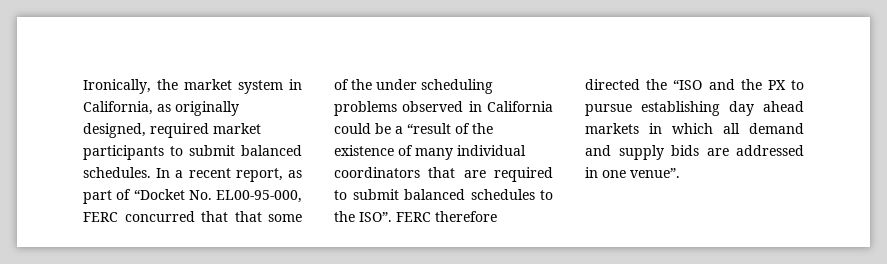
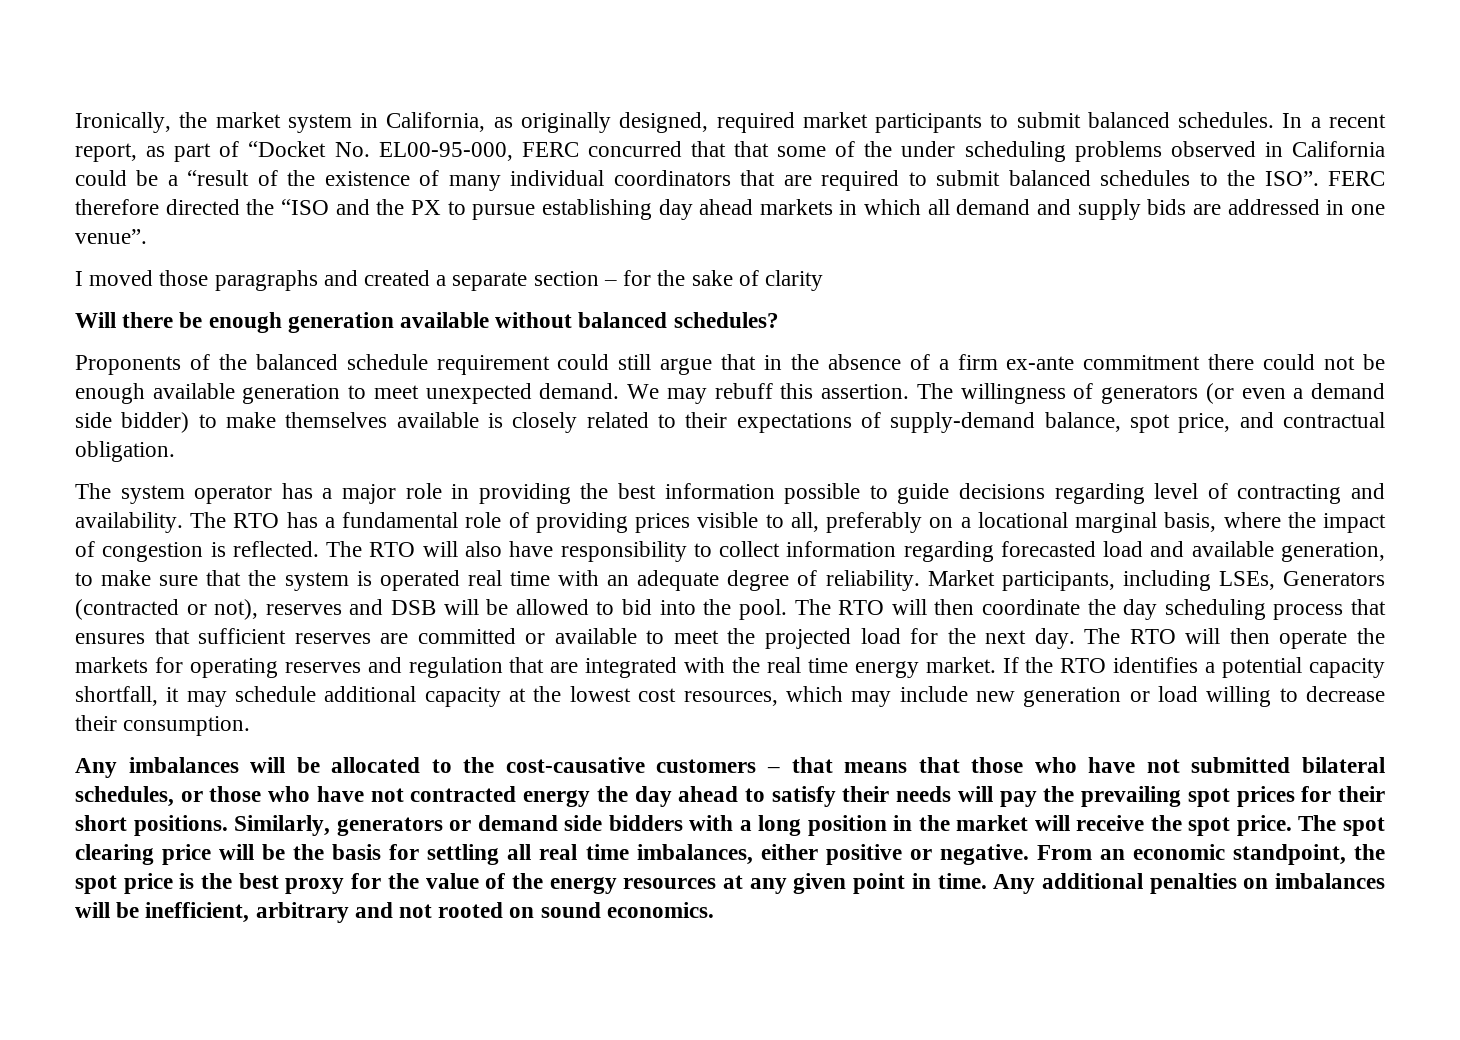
+ I moved those paragraphs and created a separate section – for the sake of clarity
+ Will there be enough generation available without balanced schedules?
+ Proponents of the balanced schedule requirement could still argue that in the absence of a firm ex-ante commitment there could not be enough available generation to meet unexpected demand. We may rebuff this assertion. The willingness of generators (or even a demand side bidder) to make themselves available is closely related to their expectations of supply-demand balance, spot price, and contractual obligation.
+ The system operator has a major role in providing the best information possible to guide decisions regarding level of contracting and availability. The RTO has a fundamental role of providing prices visible to all, preferably on a locational marginal basis, where the impact of congestion is reflected. The RTO will also have responsibility to collect information regarding forecasted load and available generation, to make sure that the system is operated real time with an adequate degree of reliability. Market participants, including LSEs, Generators (contracted or not), reserves and DSB will be allowed to bid into the pool. The RTO will then coordinate the day scheduling process that ensures that sufficient reserves are committed or available to meet the projected load for the next day. The RTO will then operate the markets for operating reserves and regulation that are integrated with the real time energy market. If the RTO identifies a potential capacity shortfall, it may schedule additional capacity at the lowest cost resources, which may include new generation or load willing to decrease their consumption.
+ Any imbalances will be allocated to the cost-causative customers – that means that those who have not submitted bilateral schedules, or those who have not contracted energy the day ahead to satisfy their needs will pay the prevailing spot prices for their short positions. Similarly, generators or demand side bidders with a long position in the market will receive the spot price. The spot clearing price will be the basis for settling all real time imbalances, either positive or negative. From an economic standpoint, the spot price is the best proxy for the value of the energy resources at any given point in time. Any additional penalties on imbalances will be inefficient, arbitrary and not rooted on sound economics.

